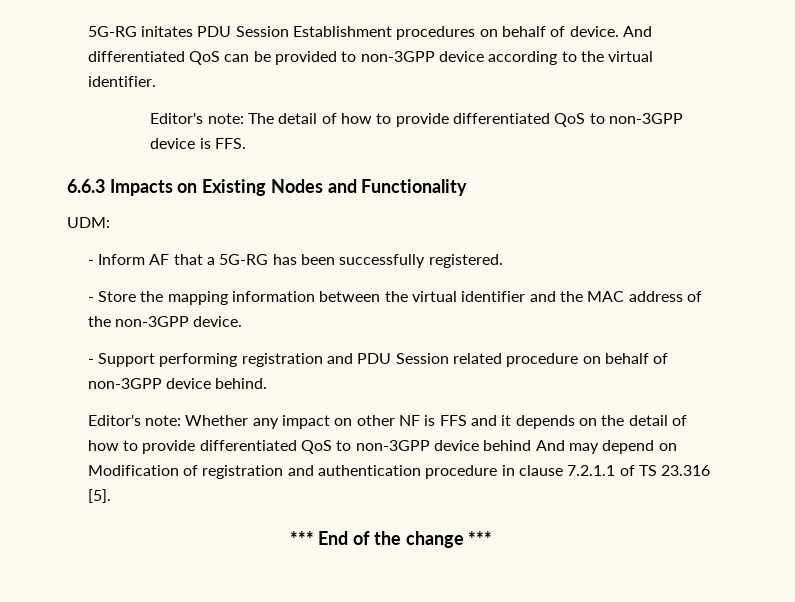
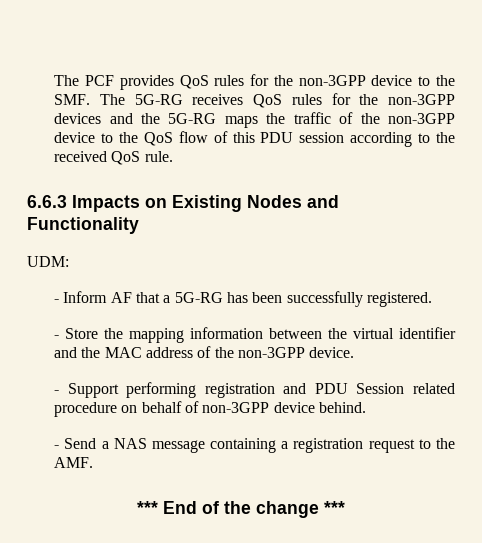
- 5G-RG initates PDU Session Establishment procedures on behalf of device. And differentiated QoS can be provided to non-3GPP device according to the virtual identifier.
- Editor's note: The detail of how to provide differentiated QoS to non-3GPP device is FFS.
+ The PCF provides QoS rules for the non-3GPP device to the SMF. The 5G-RG receives QoS rules for the non-3GPP devices and the 5G-RG maps the traffic of the non-3GPP device to the QoS flow of this PDU session according to the received QoS rule.
- Editor's note: Whether any impact on other NF is FFS and it depends on the detail of how to provide differentiated QoS to non-3GPP device behind And may depend on Modification of registration and authentication procedure in clause 7.2.1.1 of TS 23.316 [5].
+ - Send a NAS message containing a registration request to the AMF.

